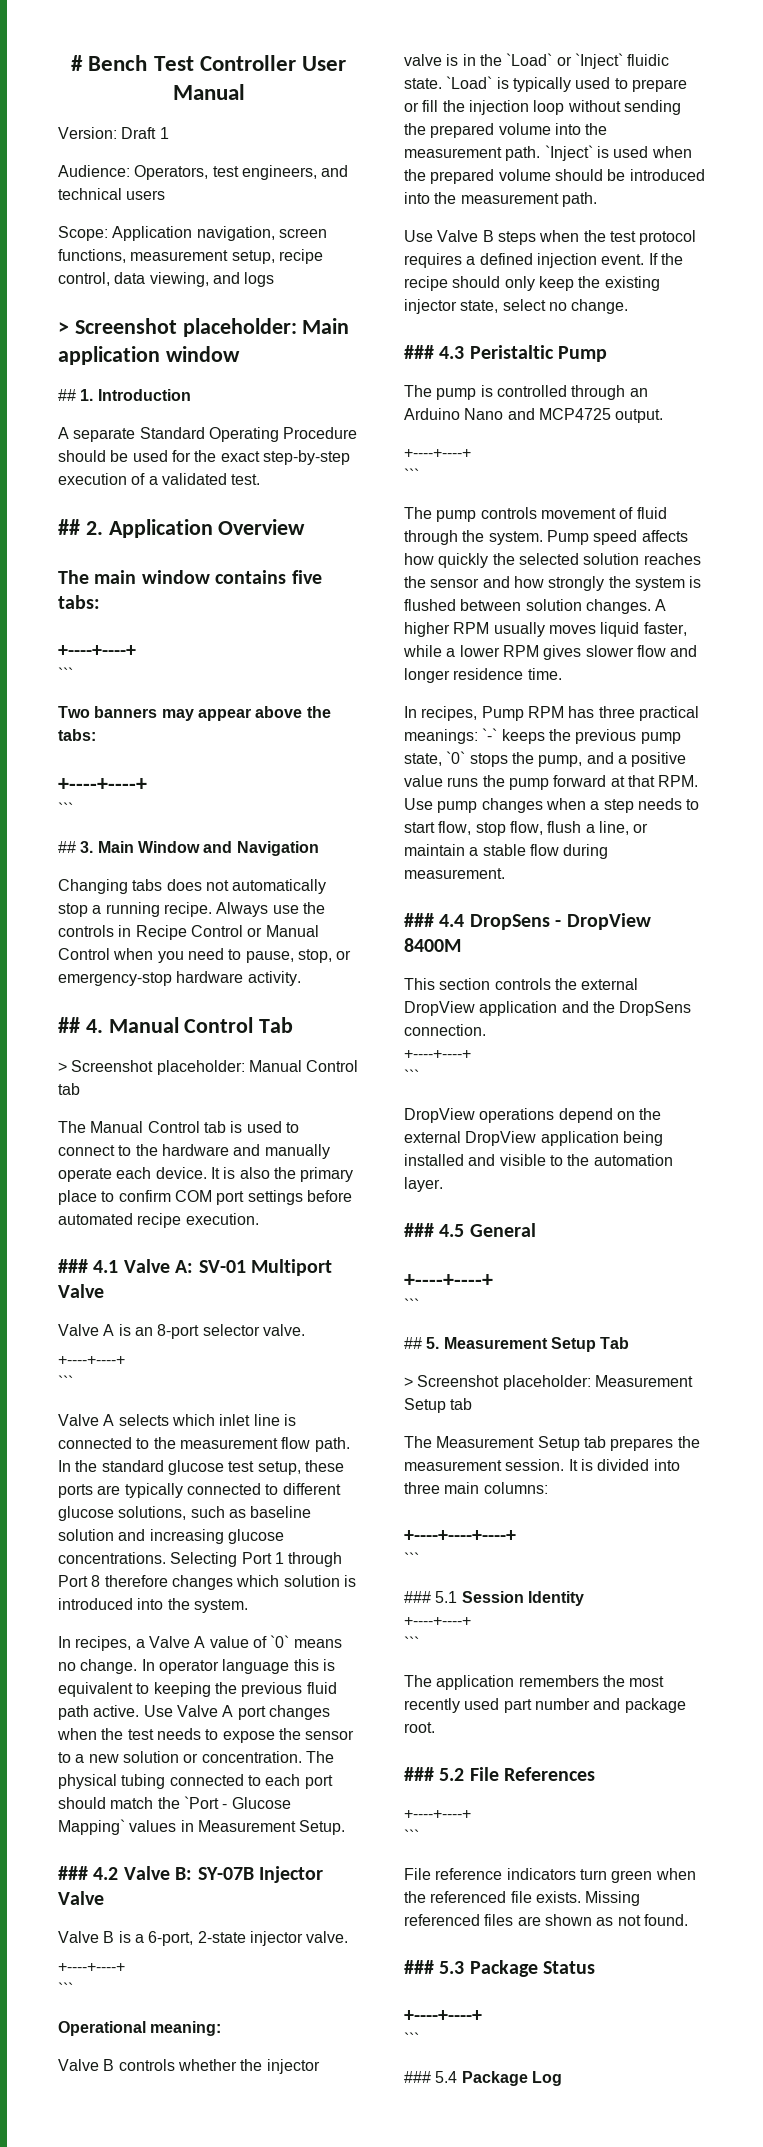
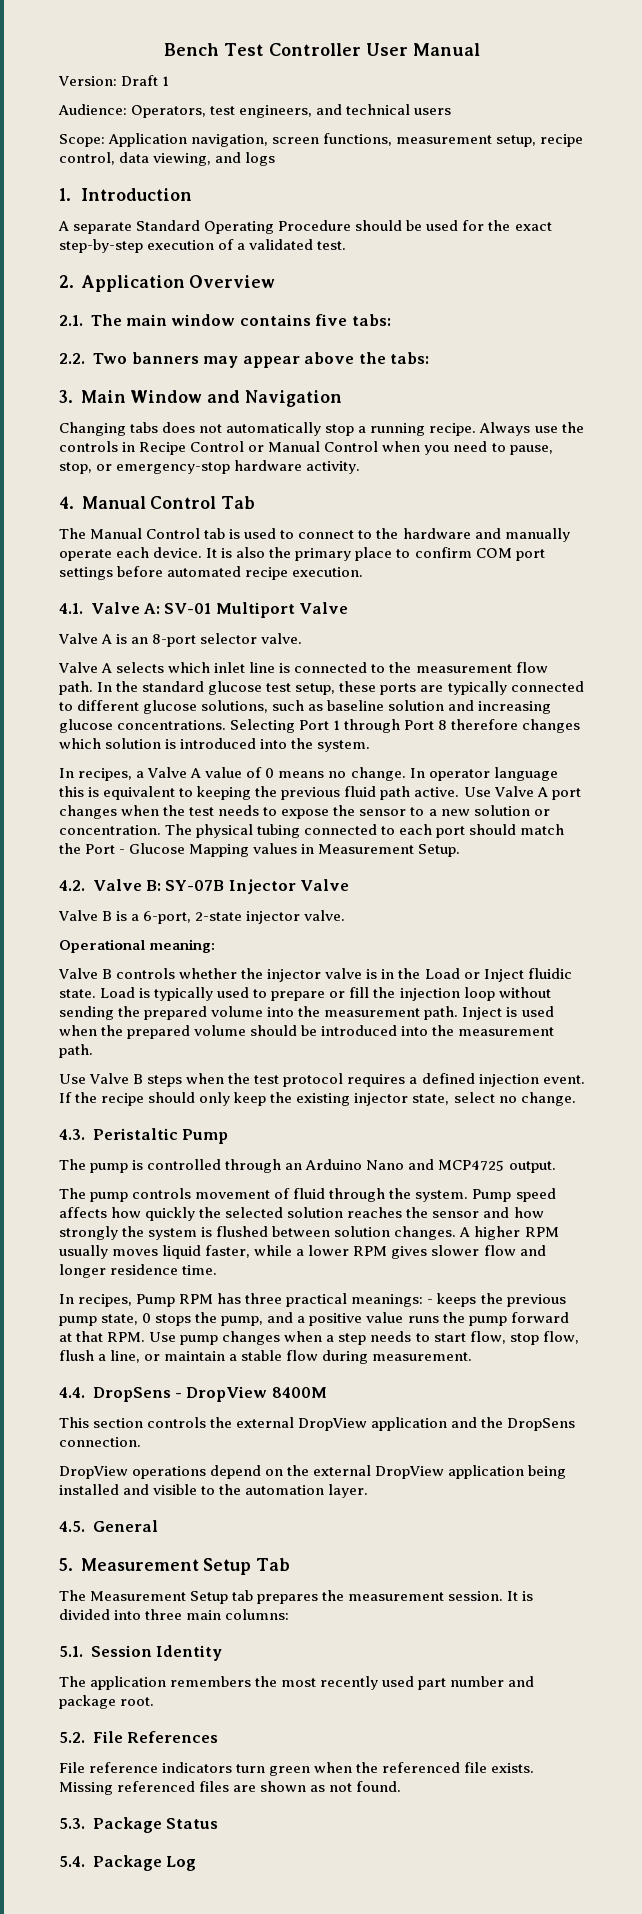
- # Bench Test Controller User Manual
+ Bench Test Controller User Manual
- > Screenshot placeholder: Main application window
- ## 1. Introduction
+ 1. Introduction
- ## 2. Application Overview
+ 2. Application Overview
- The main window contains five tabs:
- +----+----+
- ```
- Two banners may appear above the tabs:
- +----+----+
- ```
- ## 3. Main Window and Navigation
+ 2.1. The main window contains five tabs:
+ 2.2. Two banners may appear above the tabs:
+ 3. Main Window and Navigation
- ## 4. Manual Control Tab
+ 4. Manual Control Tab
- > Screenshot placeholder: Manual Control tab
- ### 4.1 Valve A: SV-01 Multiport Valve
+ 4.1. Valve A: SV-01 Multiport Valve
  Valve A is an 8-port selector valve.
- +----+----+
- ```
- In recipes, a Valve A value of `0` means no change.
+ In recipes, a Valve A value of 0 means no change.
- The physical tubing connected to each port should match the `Port - Glucose Mapping` values in Measurement Setup.
+ The physical tubing connected to each port should match the Port - Glucose Mapping values in Measurement Setup.
- ### 4.2 Valve B: SY-07B Injector Valve
+ 4.2. Valve B: SY-07B Injector Valve
  Valve B is a 6-port, 2-state injector valve.
- +----+----+
- ```
- Valve B controls whether the injector valve is in the `Load` or `Inject` fluidic state.
+ Valve B controls whether the injector valve is in the Load or Inject fluidic state.
- `Load` is typically used to prepare or fill the injection loop without sending the prepared volume into the measurement path.
+ Load is typically used to prepare or fill the injection loop without sending the prepared volume into the measurement path.
- `Inject` is used when the prepared volume should be introduced into the measurement path.
+ Inject is used when the prepared volume should be introduced into the measurement path.
- ### 4.3 Peristaltic Pump
+ 4.3. Peristaltic Pump
  The pump is controlled through an Arduino Nano and MCP4725 output.
- +----+----+
- ```
- In recipes, Pump RPM has three practical meanings: `-` keeps the previous pump state, `0` stops the pump, and a positive value runs the pump forward at that RPM. Use pump changes when a step needs to start flow, stop flow, flush a line, or maintain a stable flow during measurement.
+ In recipes, Pump RPM has three practical meanings: - keeps the previous pump state, 0 stops the pump, and a positive value runs the pump forward at that RPM. Use pump changes when a step needs to start flow, stop flow, flush a line, or maintain a stable flow during measurement.
- ### 4.4 DropSens - DropView 8400M
+ 4.4. DropSens - DropView 8400M
  This section controls the external DropView application and the DropSens connection.
- +----+----+
- ```
- ### 4.5 General
- +----+----+
- ```
- ## 5. Measurement Setup Tab
+ 4.5. General
+ 5. Measurement Setup Tab
- > Screenshot placeholder: Measurement Setup tab
- +----+----+----+
- ```
- ### 5.1 Session Identity
- +----+----+
- ```
+ 5.1. Session Identity
- ### 5.2 File References
- +----+----+
- ```
+ 5.2. File References
- ### 5.3 Package Status
- +----+----+
- ```
- ### 5.4 Package Log
+ 5.3. Package Status
+ 5.4. Package Log

